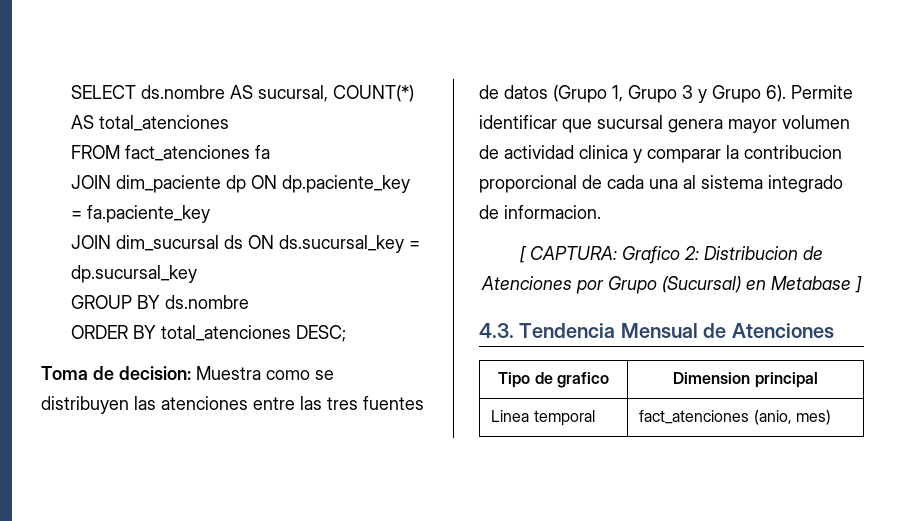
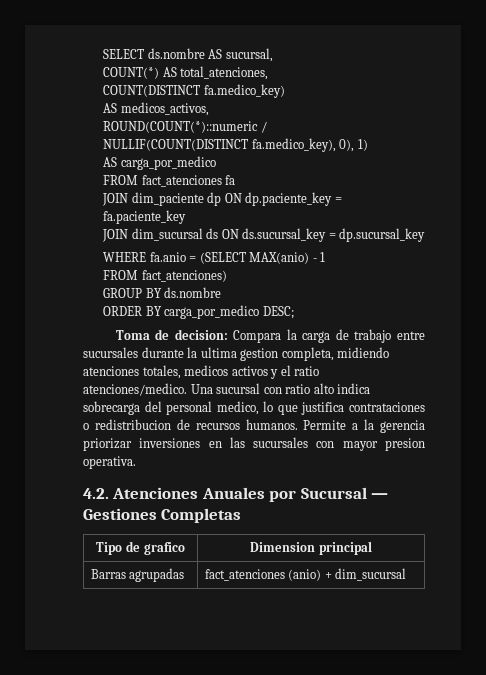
- SELECT ds.nombre AS sucursal, COUNT(*) AS total_atenciones
+ SELECT ds.nombre AS sucursal,
+ COUNT(*) AS total_atenciones,
+ COUNT(DISTINCT fa.medico_key)
+ AS medicos_activos,
+ ROUND(COUNT(*)::numeric /
+ NULLIF(COUNT(DISTINCT fa.medico_key), 0), 1)
+ AS carga_por_medico
+ WHERE fa.anio = (SELECT MAX(anio) - 1
+ FROM fact_atenciones)
- ORDER BY total_atenciones DESC;
+ ORDER BY carga_por_medico DESC;
- Toma de decision: Muestra como se distribuyen las atenciones entre las tres fuentes de datos (Grupo 1, Grupo 3 y Grupo 6). Permite identificar que sucursal genera mayor volumen de actividad clinica y comparar la contribucion proporcional de cada una al sistema integrado de informacion.
- [ CAPTURA: Grafico 2: Distribucion de Atenciones por Grupo (Sucursal) en Metabase ]
- 4.3. Tendencia Mensual de Atenciones
+ Toma de decision: Compara la carga de trabajo entre sucursales durante la ultima gestion completa, midiendo atenciones totales, medicos activos y el ratio atenciones/medico. Una sucursal con ratio alto indica sobrecarga del personal medico, lo que justifica contrataciones o redistribucion de recursos humanos. Permite a la gerencia priorizar inversiones en las sucursales con mayor presion operativa.
+ 4.2. Atenciones Anuales por Sucursal — Gestiones Completas
- Linea temporal | fact_atenciones (anio, mes)
+ Barras agrupadas | fact_atenciones (anio) + dim_sucursal

